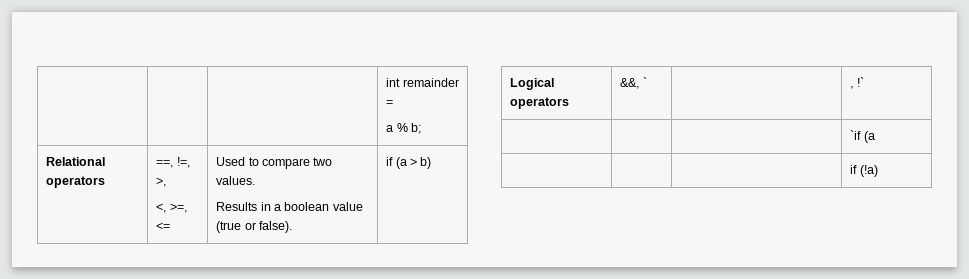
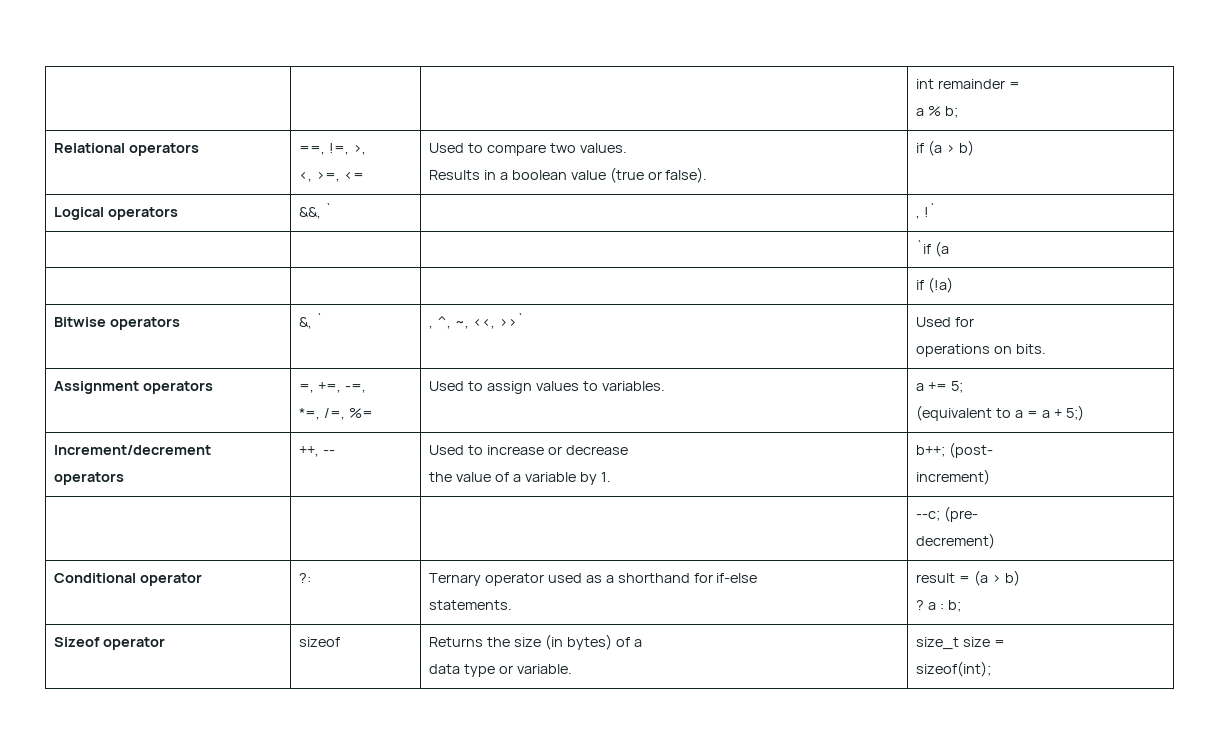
+ Bitwise operators | &, ` | , ^, ~, <<, >>` | Used for
+ operations on bits.
+ Assignment operators | =, +=, -=,
+ *=, /=, %= | Used to assign values to variables. | a += 5;
+ (equivalent to a = a + 5;)
+ Increment/decrement
+ operators | ++, -- | Used to increase or decrease
+ the value of a variable by 1. | b++; (post-
+ increment)
+ | | | --c; (pre-
+ decrement)
+ Conditional operator | ?: | Ternary operator used as a shorthand for if-else
+ statements. | result = (a > b)
+ ? a : b;
+ Sizeof operator | sizeof | Returns the size (in bytes) of a
+ data type or variable. | size_t size =
+ sizeof(int);

